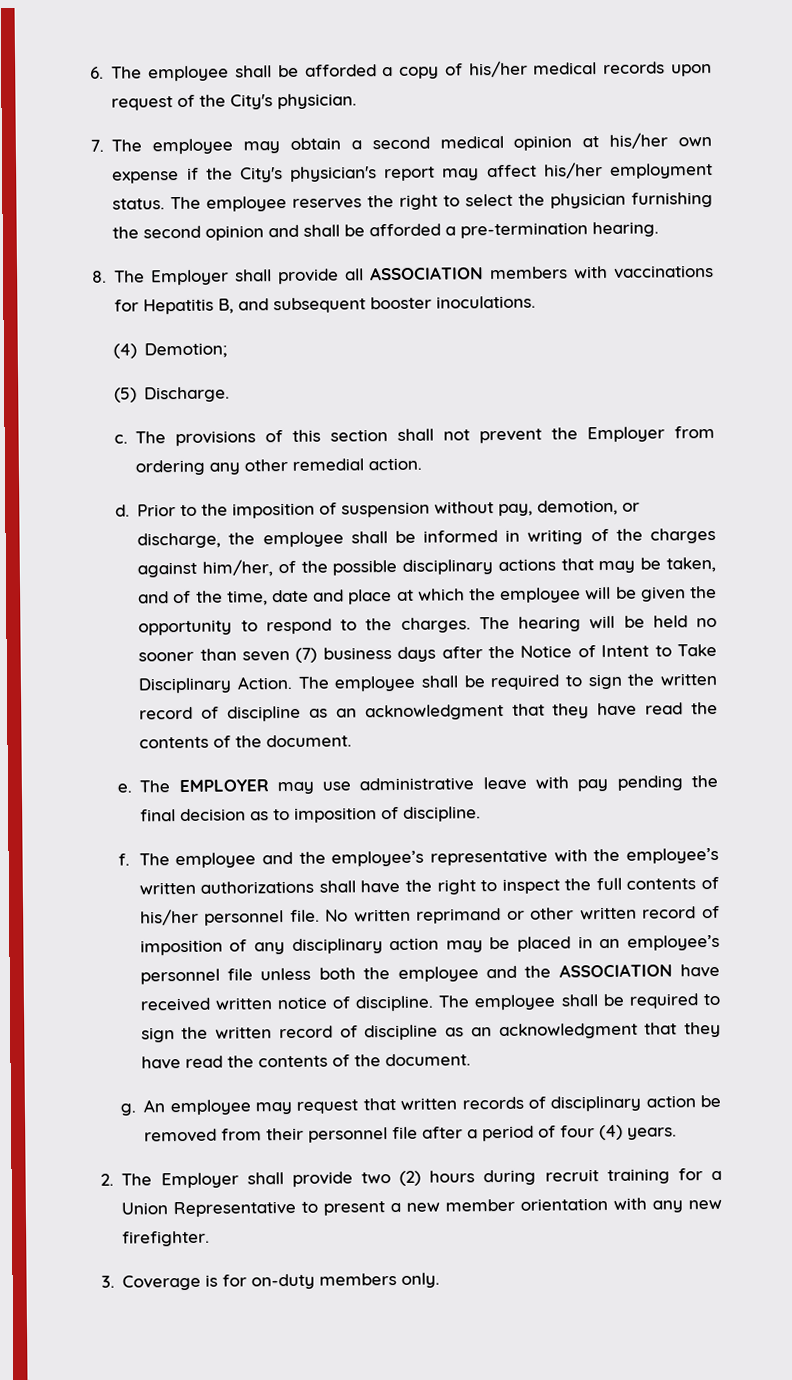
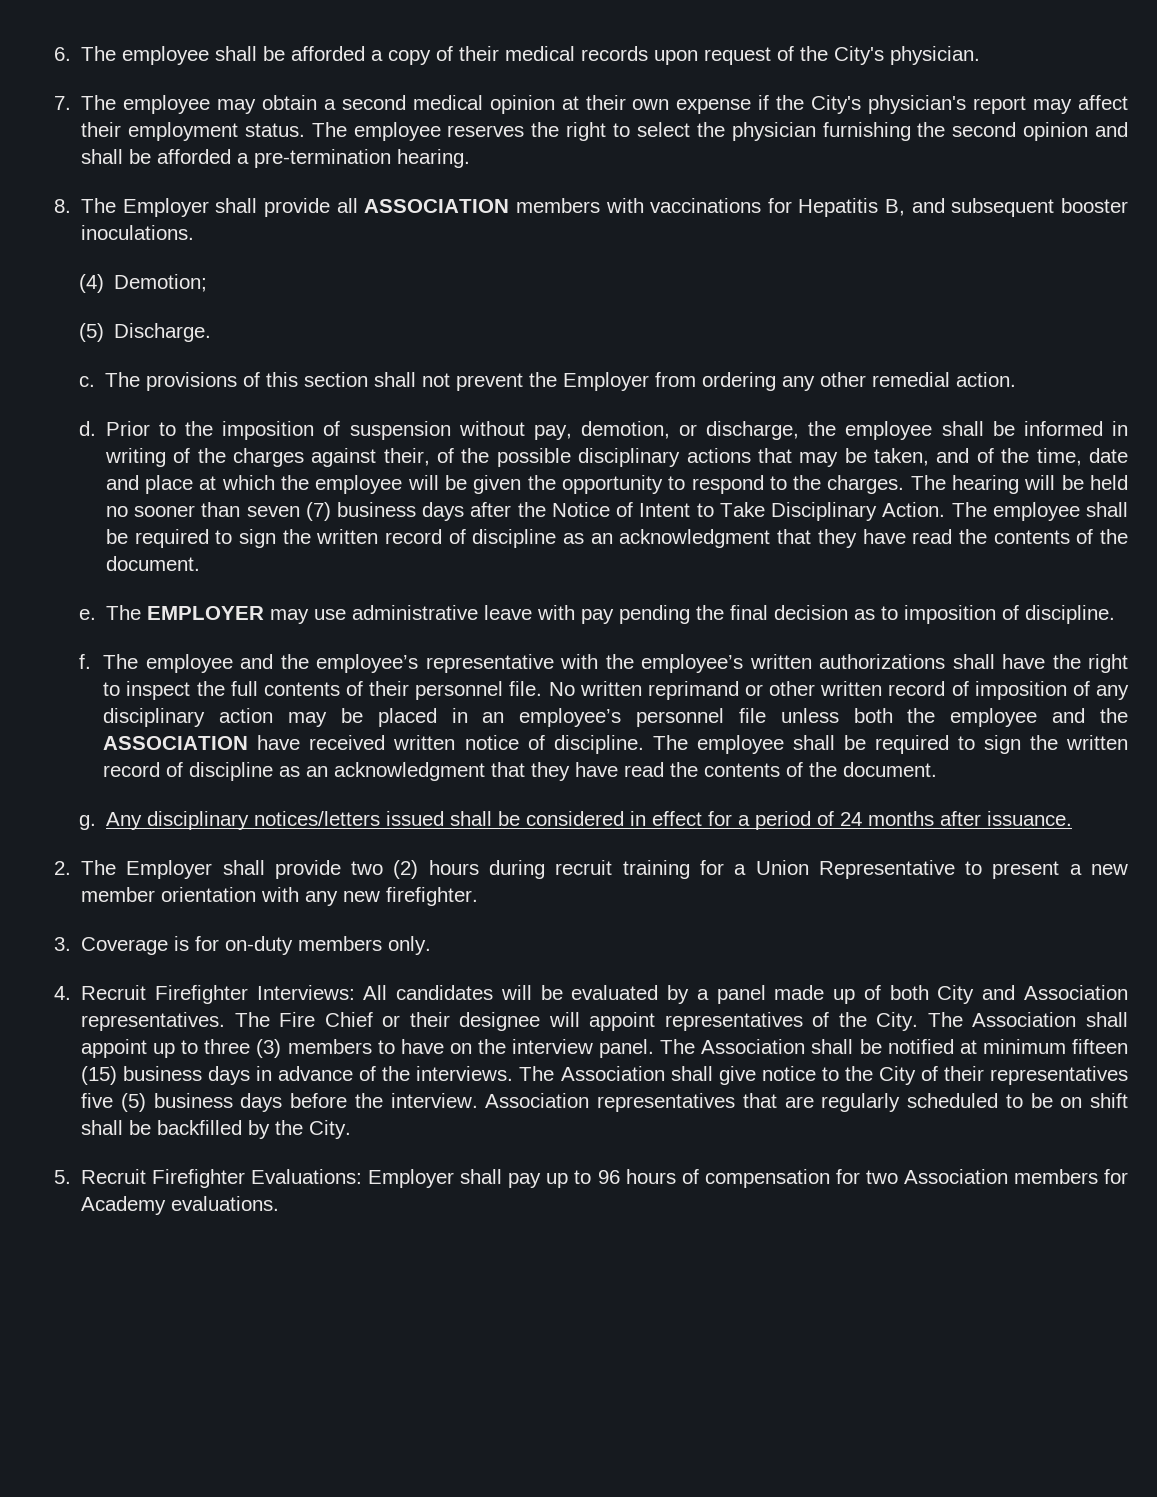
- 6. The employee shall be afforded a copy of his/her medical records upon request of the City's physician.
+ 6. The employee shall be afforded a copy of their medical records upon request of the City's physician.
- 7. The employee may obtain a second medical opinion at his/her own expense if the City's physician's report may affect his/her employment status.
+ 7. The employee may obtain a second medical opinion at their own expense if the City's physician's report may affect their employment status.
- Prior to the imposition of suspension without pay, demotion, or discharge, the employee shall be informed in writing of the charges against him/her, of the possible disciplinary actions that may be taken, and of the time, date and place at which the employee will be given the opportunity to respond to the charges.
+ Prior to the imposition of suspension without pay, demotion, or discharge, the employee shall be informed in writing of the charges against their, of the possible disciplinary actions that may be taken, and of the time, date and place at which the employee will be given the opportunity to respond to the charges.
- The employee and the employee’s representative with the employee’s written authorizations shall have the right to inspect the full contents of his/her personnel file.
+ The employee and the employee’s representative with the employee’s written authorizations shall have the right to inspect the full contents of their personnel file.
- An employee may request that written records of disciplinary action be removed from their personnel file after a period of four (4) years.
+ Any disciplinary notices/letters issued shall be considered in effect for a period of 24 months after issuance.
+ 4. Recruit Firefighter Interviews: All candidates will be evaluated by a panel made up of both City and Association representatives. The Fire Chief or their designee will appoint representatives of the City. The Association shall appoint up to three (3) members to have on the interview panel. The Association shall be notified at minimum fifteen (15) business days in advance of the interviews. The Association shall give notice to the City of their representatives five (5) business days before the interview. Association representatives that are regularly scheduled to be on shift shall be backfilled by the City.
+ 5. Recruit Firefighter Evaluations: Employer shall pay up to 96 hours of compensation for two Association members for Academy evaluations.

